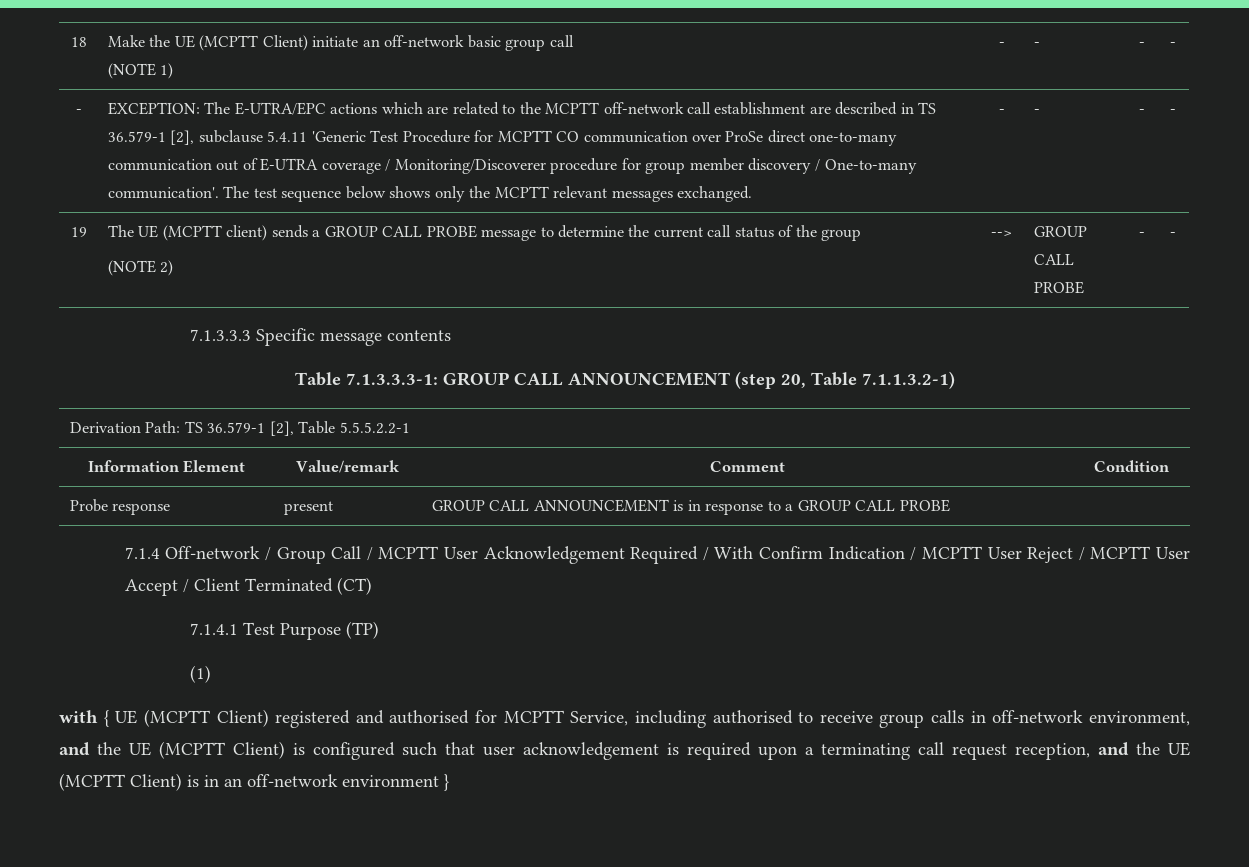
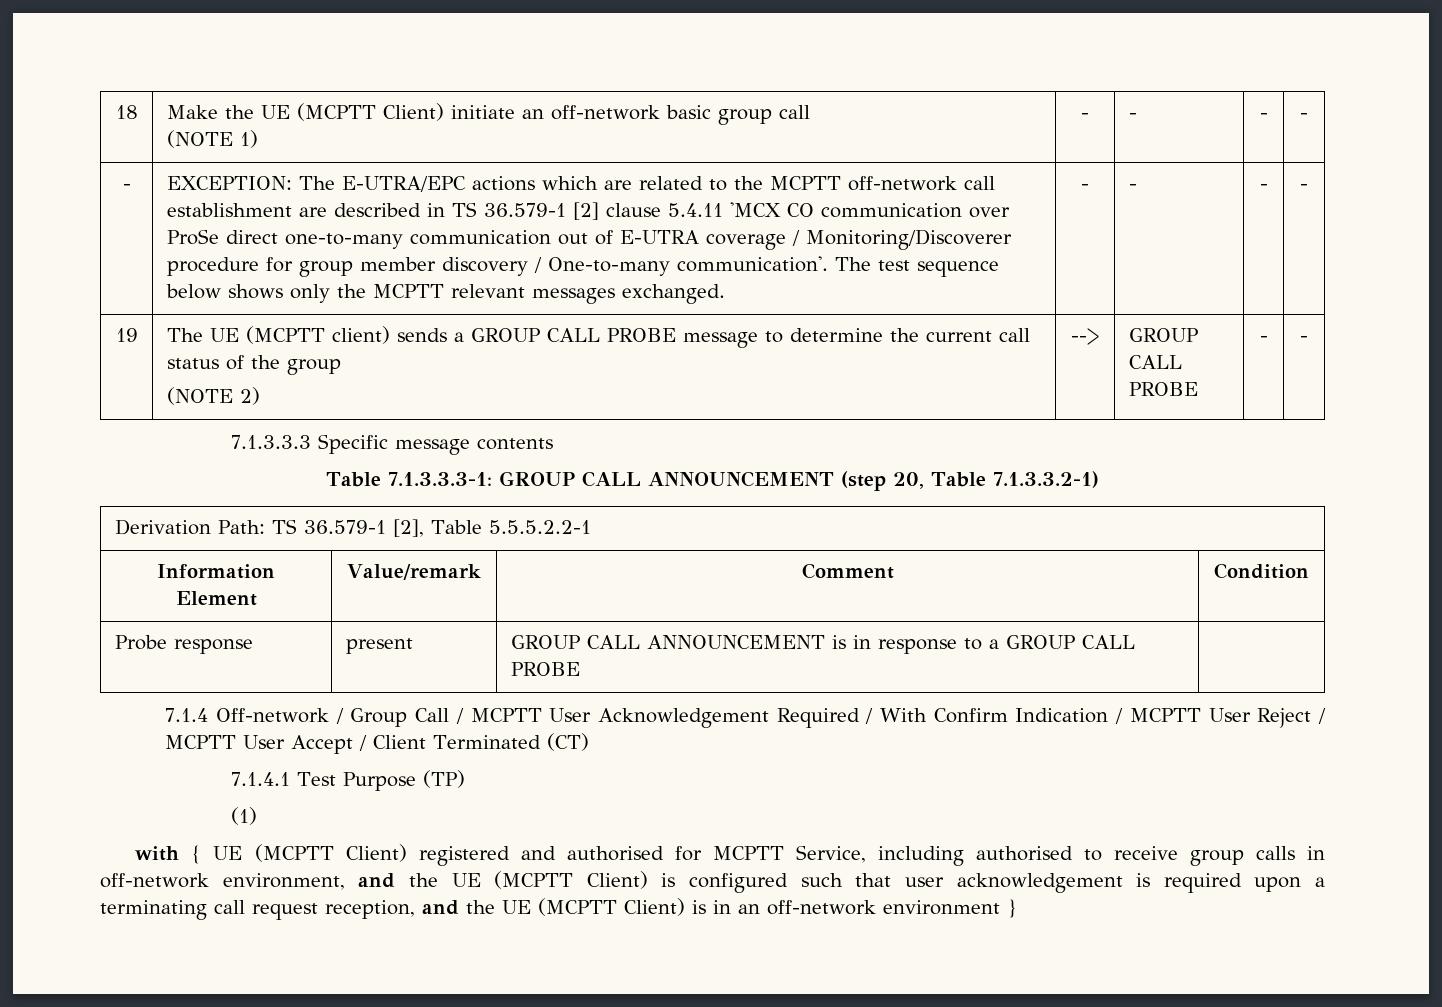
- EXCEPTION: The E-UTRA/EPC actions which are related to the MCPTT off-network call establishment are described in TS 36.579-1 [2], subclause 5.4.11 'Generic Test Procedure for MCPTT CO communication over ProSe direct one-to-many communication out of E-UTRA coverage / Monitoring/Discoverer procedure for group member discovery / One-to-many communication'.
+ EXCEPTION: The E-UTRA/EPC actions which are related to the MCPTT off-network call establishment are described in TS 36.579-1 [2] clause 5.4.11 'MCX CO communication over ProSe direct one-to-many communication out of E-UTRA coverage / Monitoring/Discoverer procedure for group member discovery / One-to-many communication'.
- Table 7.1.3.3.3-1: GROUP CALL ANNOUNCEMENT (step 20, Table 7.1.1.3.2-1)
+ Table 7.1.3.3.3-1: GROUP CALL ANNOUNCEMENT (step 20, Table 7.1.3.3.2-1)

